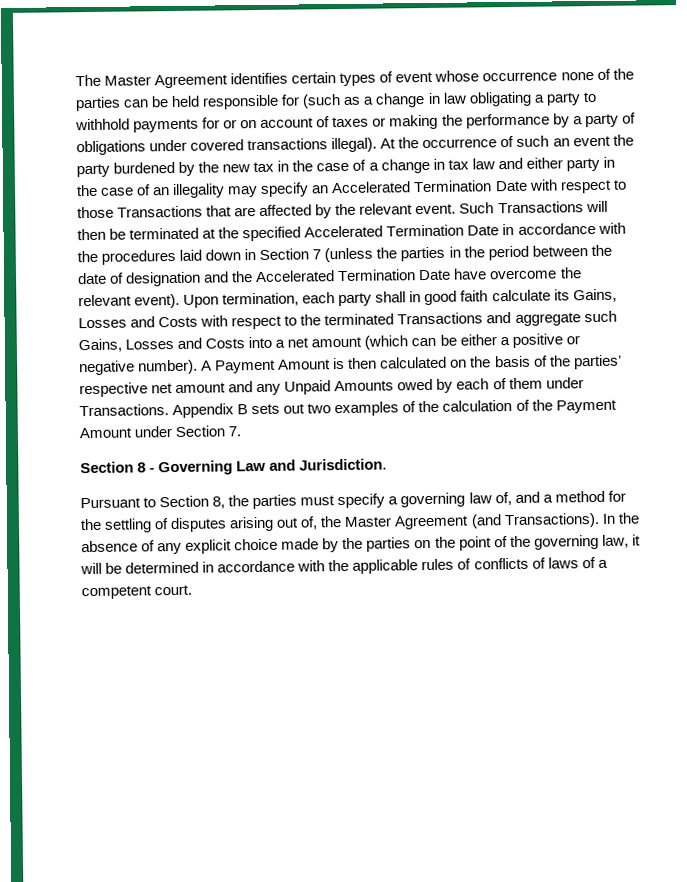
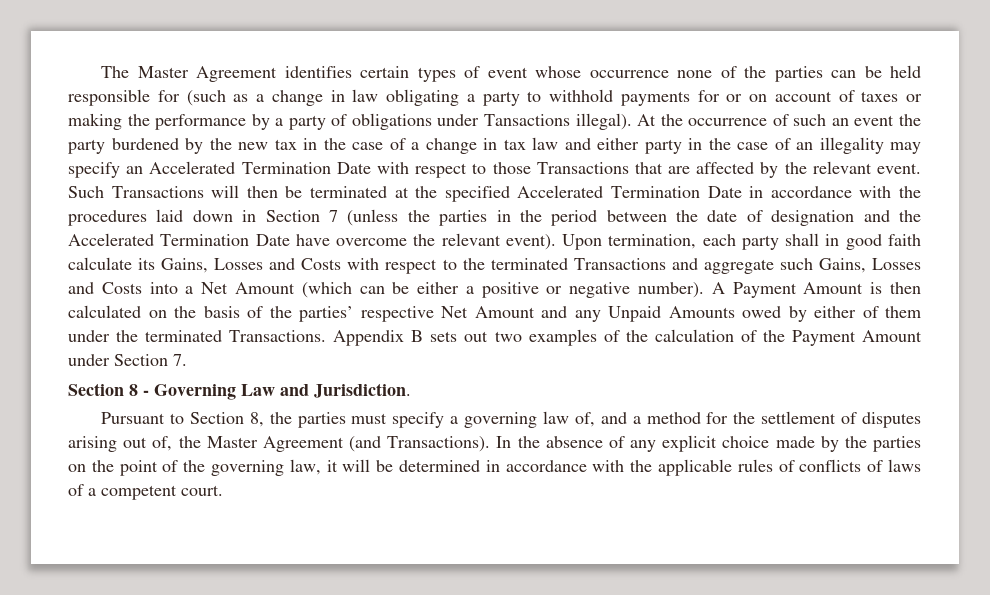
- The Master Agreement identifies certain types of event whose occurrence none of the parties can be held responsible for (such as a change in law obligating a party to withhold payments for or on account of taxes or making the performance by a party of obligations under covered transactions illegal).
+ The Master Agreement identifies certain types of event whose occurrence none of the parties can be held responsible for (such as a change in law obligating a party to withhold payments for or on account of taxes or making the performance by a party of obligations under Tansactions illegal).
- Upon termination, each party shall in good faith calculate its Gains, Losses and Costs with respect to the terminated Transactions and aggregate such Gains, Losses and Costs into a net amount (which can be either a positive or negative number).
+ Upon termination, each party shall in good faith calculate its Gains, Losses and Costs with respect to the terminated Transactions and aggregate such Gains, Losses and Costs into a Net Amount (which can be either a positive or negative number).
- A Payment Amount is then calculated on the basis of the parties’ respective net amount and any Unpaid Amounts owed by each of them under Transactions.
+ A Payment Amount is then calculated on the basis of the parties’ respective Net Amount and any Unpaid Amounts owed by either of them under the terminated Transactions.
- Pursuant to Section 8, the parties must specify a governing law of, and a method for the settling of disputes arising out of, the Master Agreement (and Transactions).
+ Pursuant to Section 8, the parties must specify a governing law of, and a method for the settlement of disputes arising out of, the Master Agreement (and Transactions).

